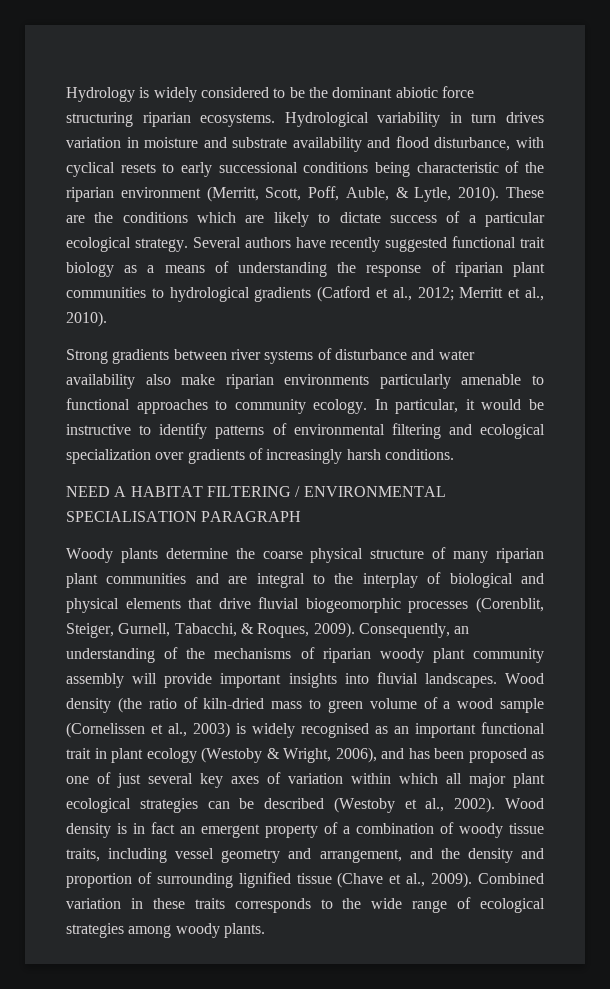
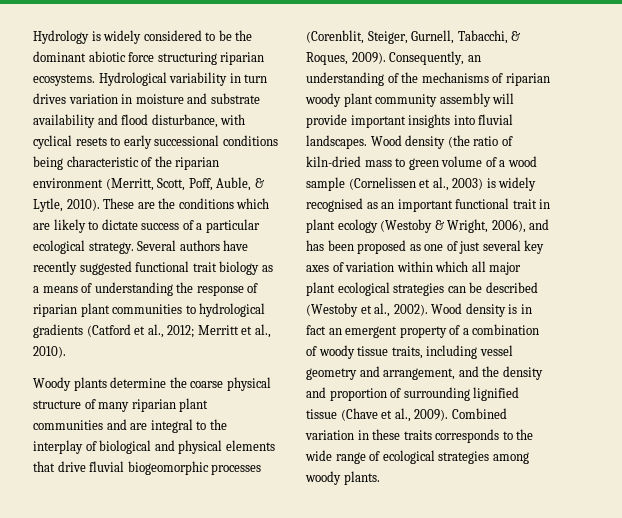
- Strong gradients between river systems of disturbance and water availability also make riparian environments particularly amenable to functional approaches to community ecology. In particular, it would be instructive to identify patterns of environmental filtering and ecological specialization over gradients of increasingly harsh conditions.
- NEED A HABITAT FILTERING / ENVIRONMENTAL SPECIALISATION PARAGRAPH

